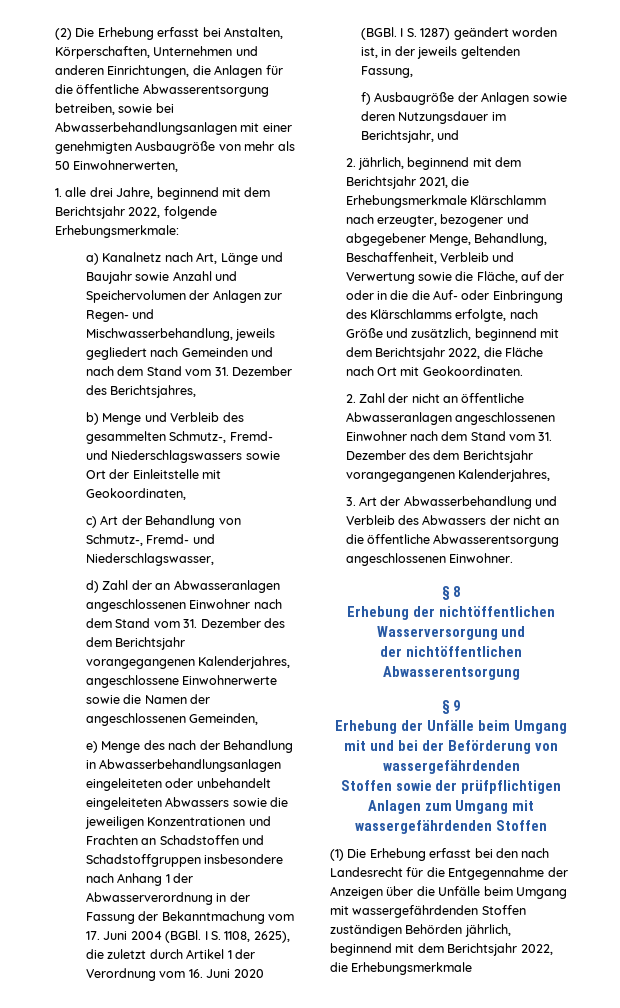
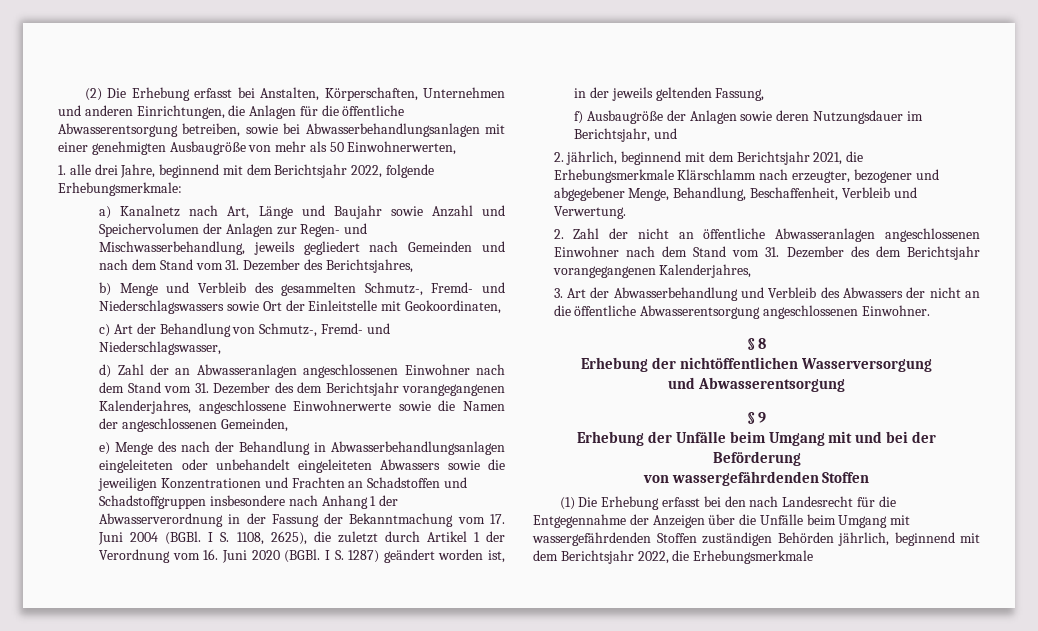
- 2. jährlich, beginnend mit dem Berichtsjahr 2021, die Erhebungsmerkmale Klärschlamm nach erzeugter, bezogener und abgegebener Menge, Behandlung, Beschaffenheit, Verbleib und Verwertung sowie die Fläche, auf der oder in die die Auf- oder Einbringung des Klärschlamms erfolgte, nach Größe und zusätzlich, beginnend mit dem Berichtsjahr 2022, die Fläche nach Ort mit Geokoordinaten.
+ 2. jährlich, beginnend mit dem Berichtsjahr 2021, die Erhebungsmerkmale Klärschlamm nach erzeugter, bezogener und abgegebener Menge, Behandlung, Beschaffenheit, Verbleib und Verwertung.
- Erhebung der nichtöffentlichen Wasserversorgung und
- der nichtöffentlichen Abwasserentsorgung
+ Erhebung der nichtöffentlichen Wasserversorgung
+ und Abwasserentsorgung
- Erhebung der Unfälle beim Umgang mit und bei der Beförderung von wassergefährdenden
- Stoffen sowie der prüfpflichtigen Anlagen zum Umgang mit wassergefährdenden Stoffen
+ Erhebung der Unfälle beim Umgang mit und bei der Beförderung
+ von wassergefährdenden Stoffen

